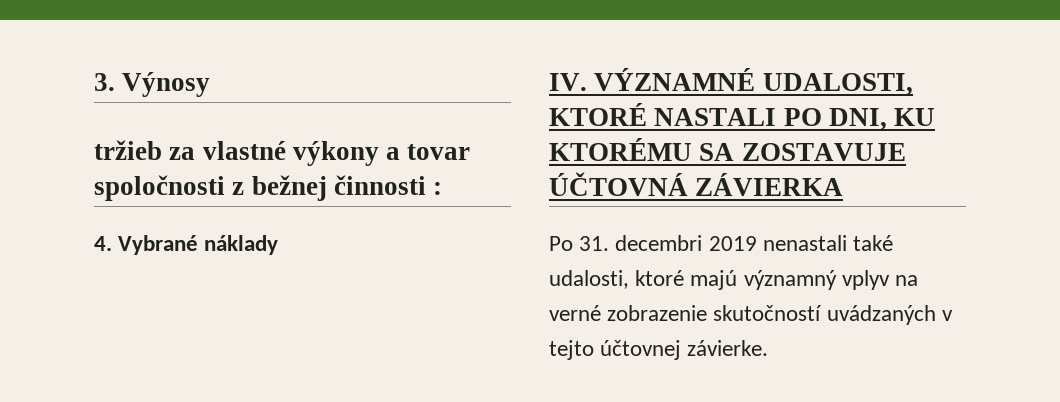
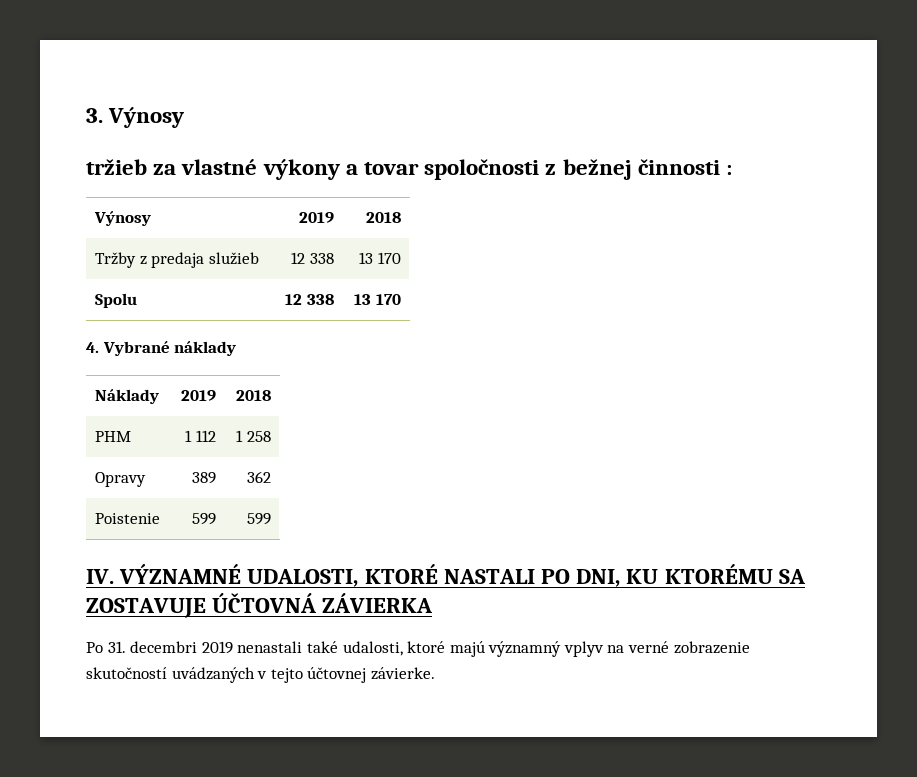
+ Výnosy | 2019 | 2018
+ Tržby z predaja služieb | 12 338 | 13 170
+ Spolu | 12 338 | 13 170
  4. Vybrané náklady
+ Náklady | 2019 | 2018
+ PHM | 1 112 | 1 258
+ Opravy | 389 | 362
+ Poistenie | 599 | 599

